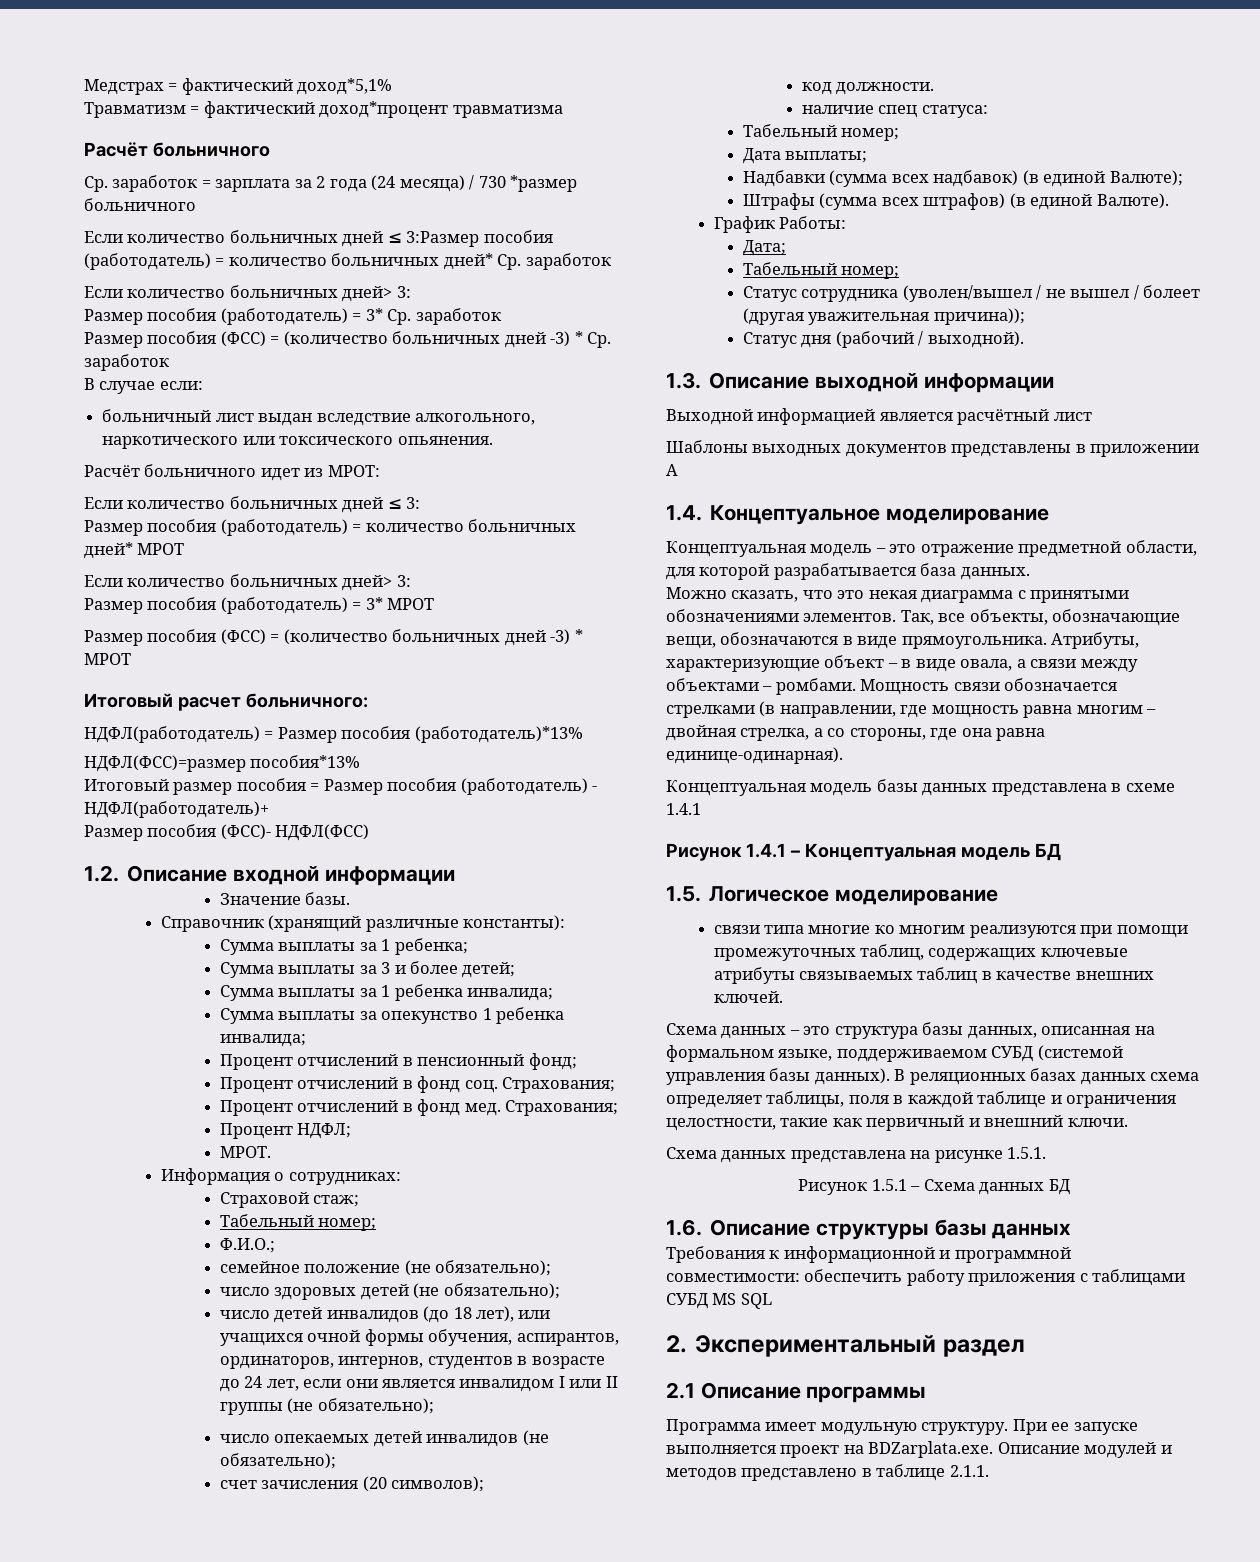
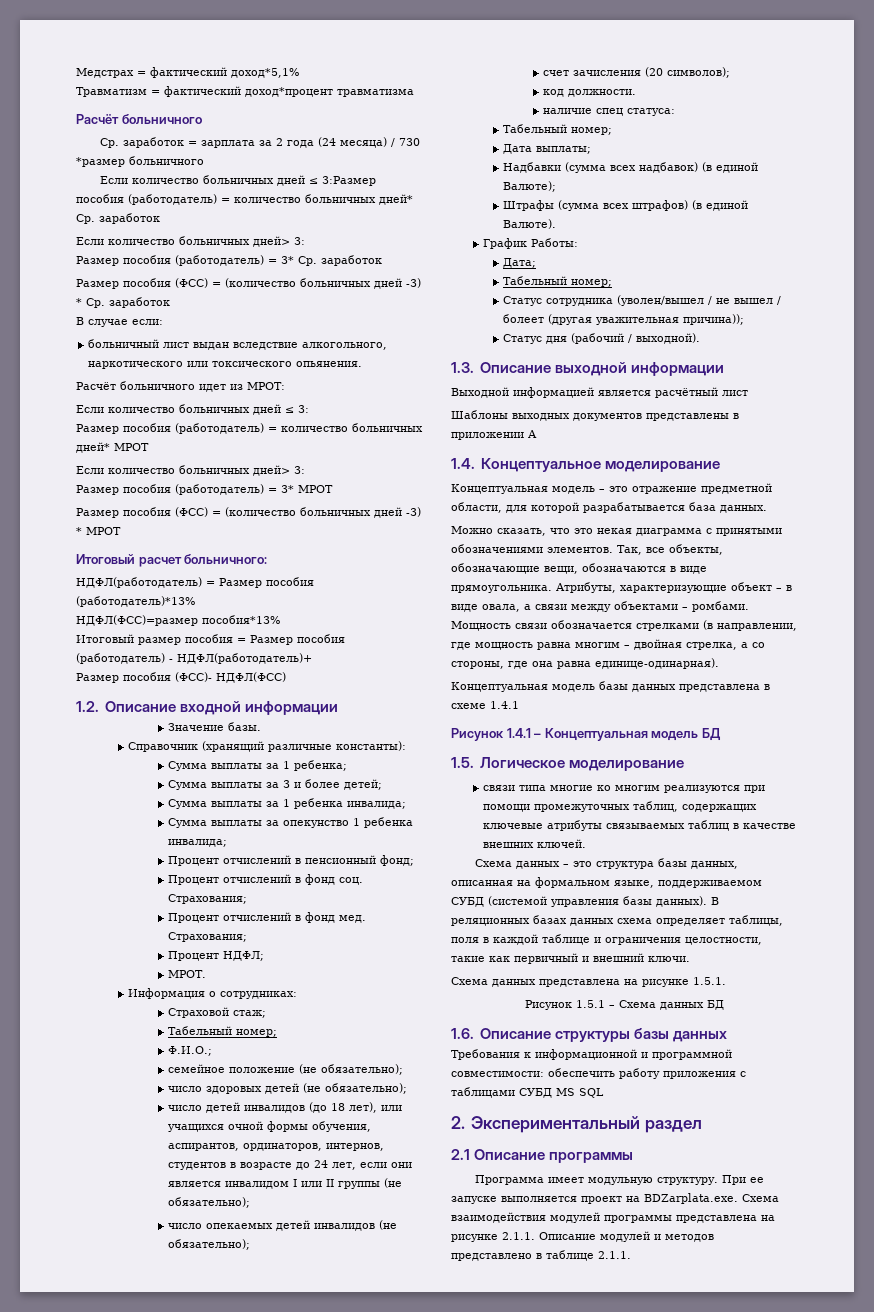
- При ее запуске выполняется проект на BDZarplata.exe. Описание модулей и методов представлено в таблице 2.1.1.
+ При ее запуске выполняется проект на BDZarplata.exe. Схема взаимодействия модулей программы представлена на рисунке 2.1.1. Описание модулей и методов представлено в таблице 2.1.1.

